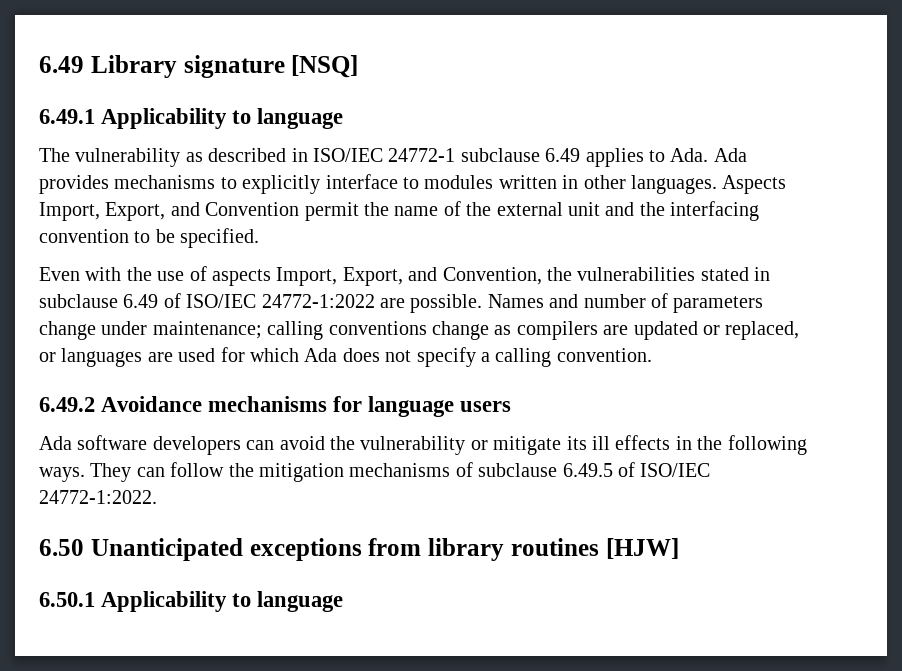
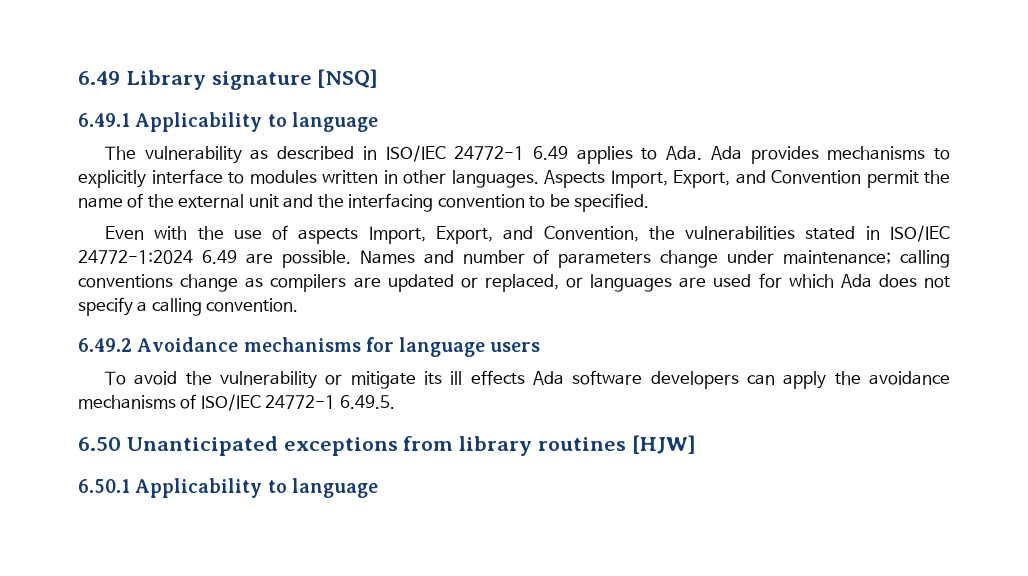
- The vulnerability as described in ISO/IEC 24772-1 subclause 6.49 applies to Ada. Ada provides mechanisms to explicitly interface to modules written in other languages.
+ The vulnerability as described in ISO/IEC 24772-1 6.49 applies to Ada. Ada provides mechanisms to explicitly interface to modules written in other languages.
- Even with the use of aspects Import, Export, and Convention, the vulnerabilities stated in subclause 6.49 of ISO/IEC 24772-1:2022 are possible.
+ Even with the use of aspects Import, Export, and Convention, the vulnerabilities stated in ISO/IEC 24772-1:2024 6.49 are possible.
- Ada software developers can avoid the vulnerability or mitigate its ill effects in the following ways. They can follow the mitigation mechanisms of subclause 6.49.5 of ISO/IEC 24772-1:2022.
+ To avoid the vulnerability or mitigate its ill effects Ada software developers can apply the avoidance mechanisms of ISO/IEC 24772-1 6.49.5.

